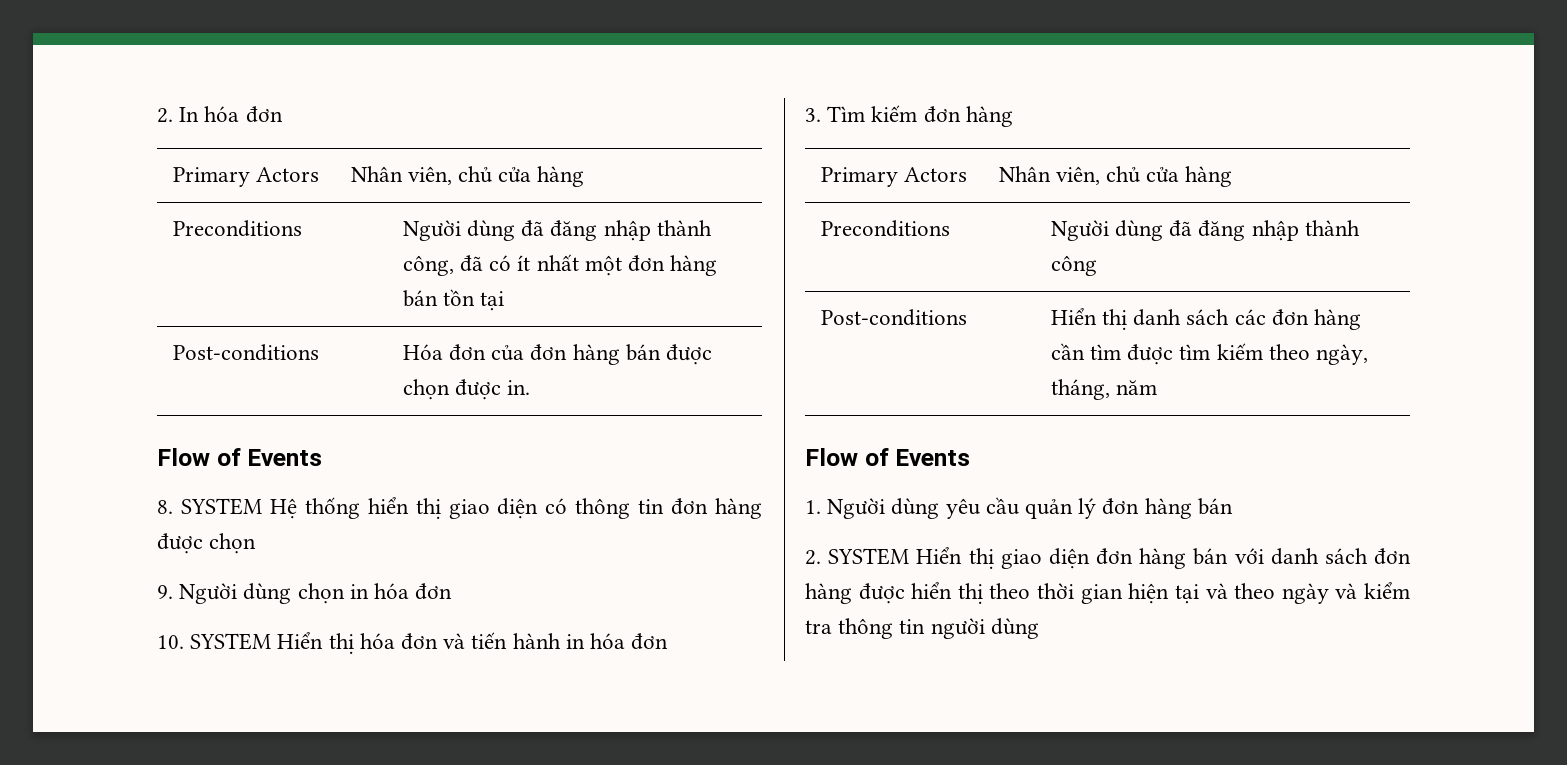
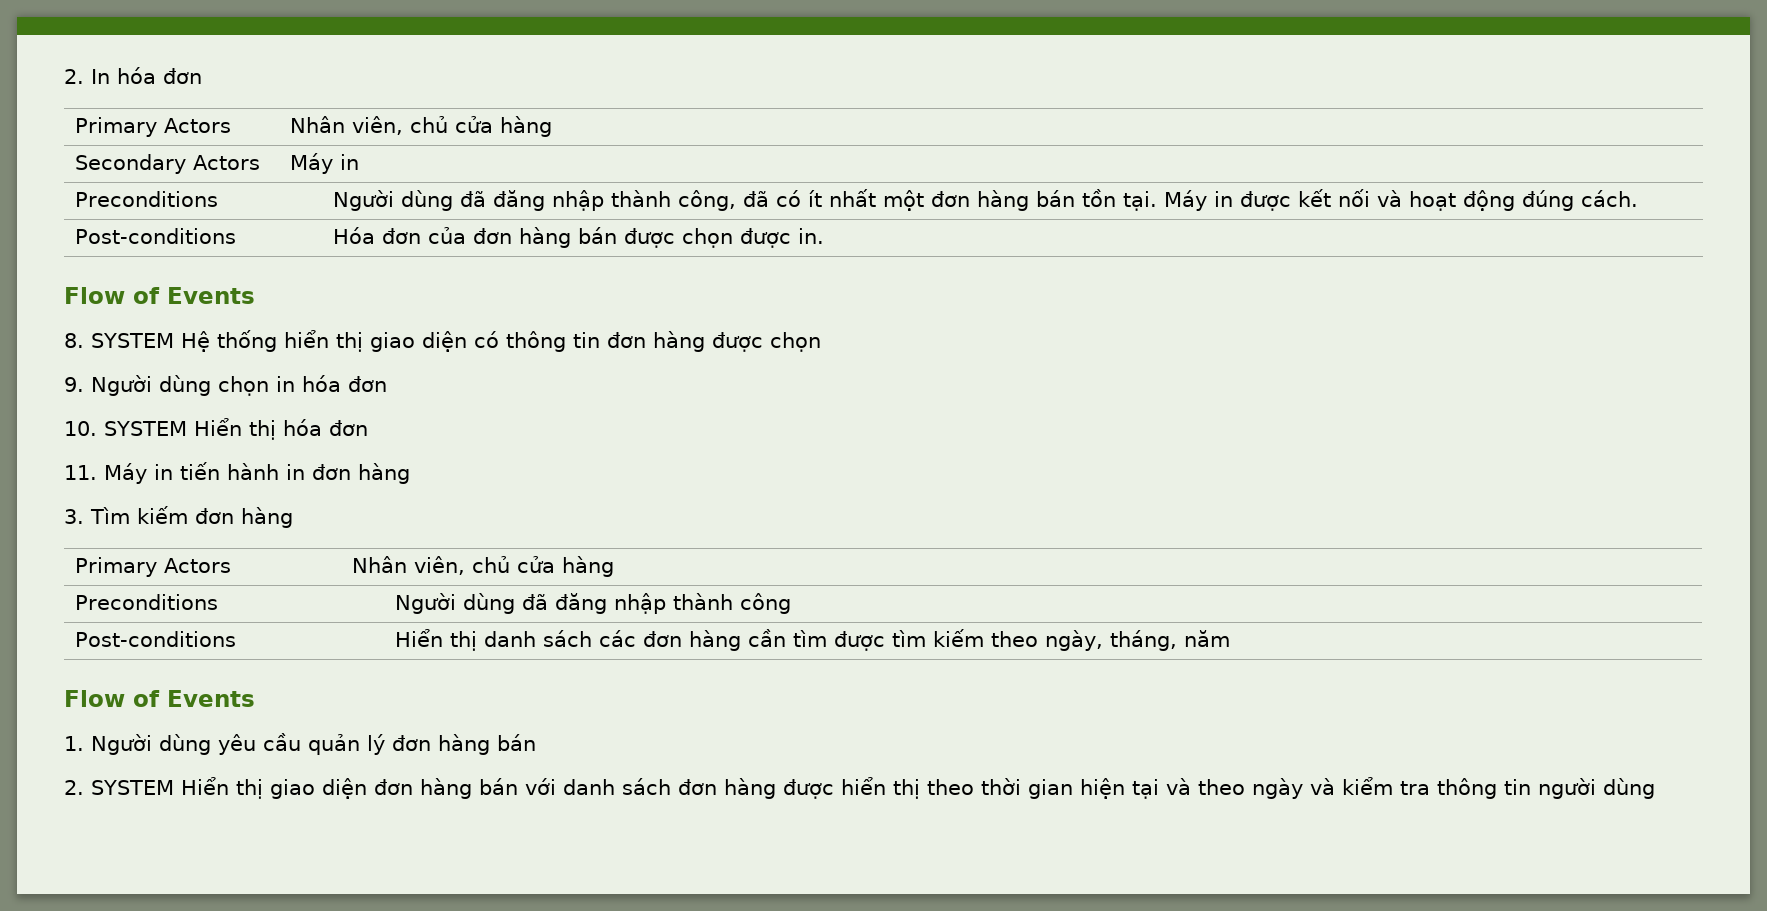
+ Secondary Actors | Máy in
- Preconditions | Người dùng đã đăng nhập thành công, đã có ít nhất một đơn hàng bán tồn tại
+ Preconditions | Người dùng đã đăng nhập thành công, đã có ít nhất một đơn hàng bán tồn tại. Máy in được kết nối và hoạt động đúng cách.
- 10. SYSTEM Hiển thị hóa đơn và tiến hành in hóa đơn
+ 10. SYSTEM Hiển thị hóa đơn
+ 11. Máy in tiến hành in đơn hàng

